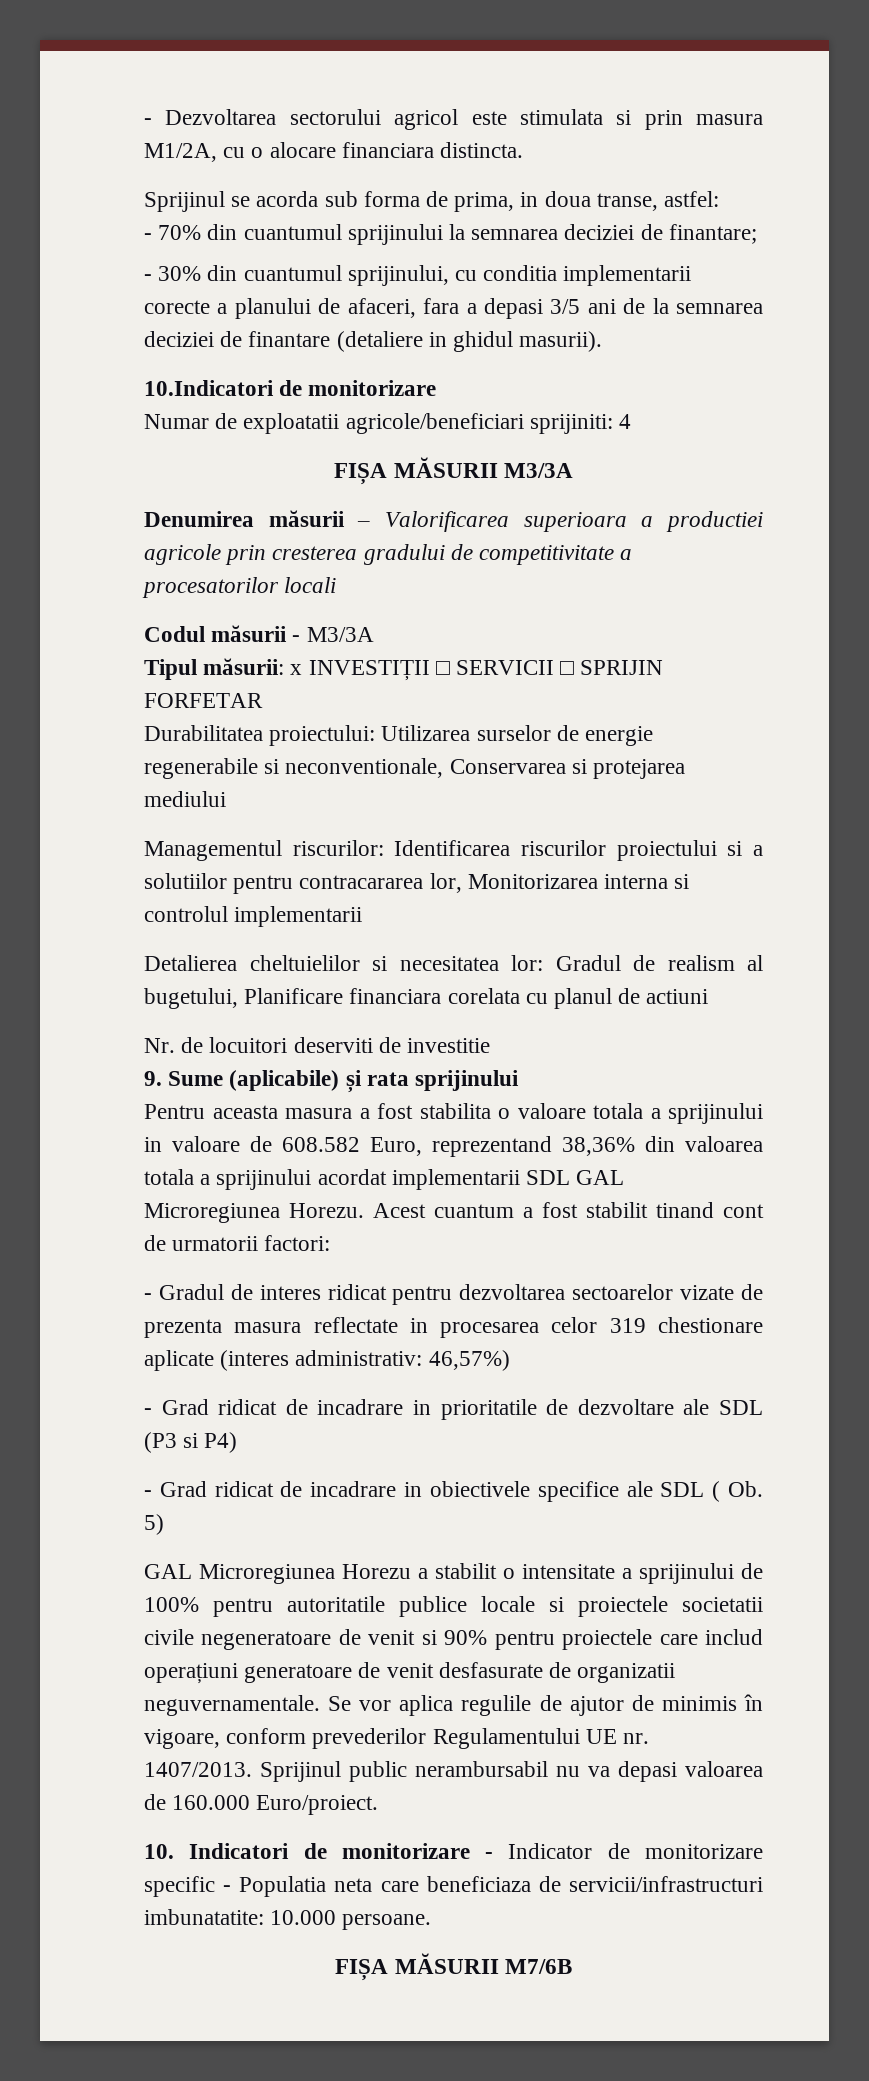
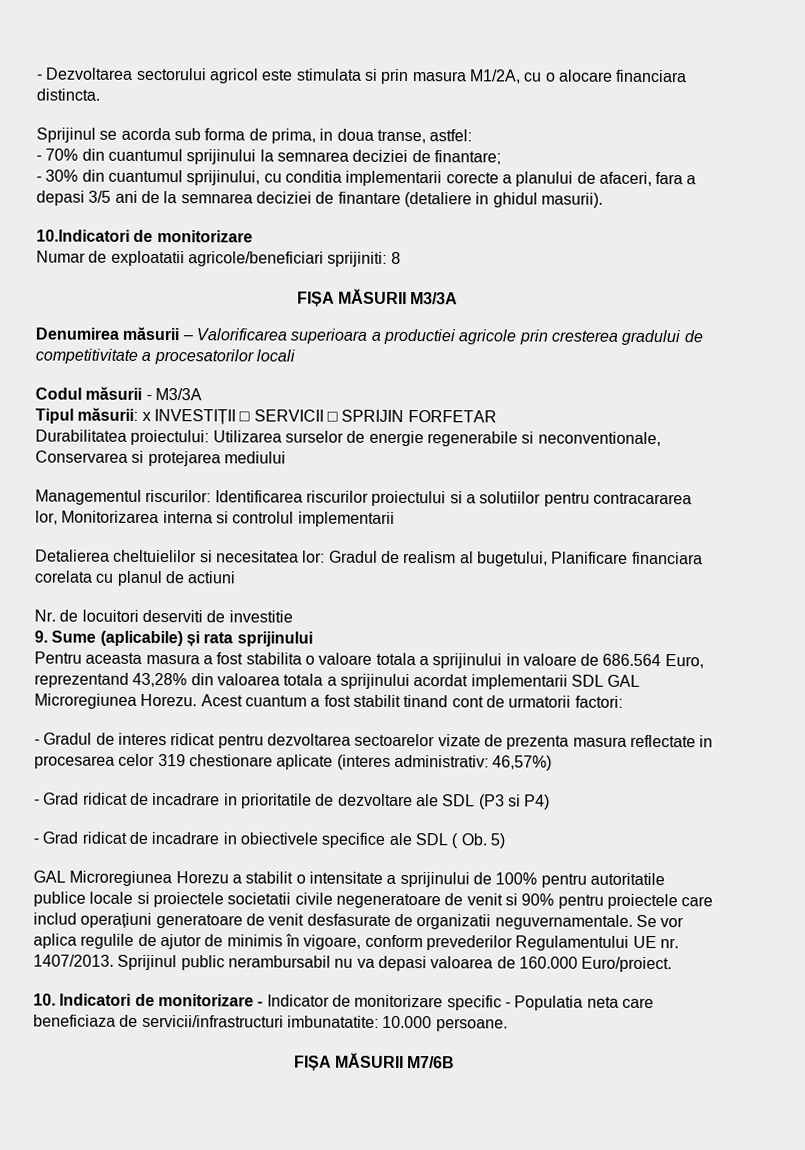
- Numar de exploatatii agricole/beneficiari sprijiniti: 4
+ Numar de exploatatii agricole/beneficiari sprijiniti: 8
- Pentru aceasta masura a fost stabilita o valoare totala a sprijinului in valoare de 608.582 Euro, reprezentand 38,36% din valoarea totala a sprijinului acordat implementarii SDL GAL Microregiunea Horezu.
+ Pentru aceasta masura a fost stabilita o valoare totala a sprijinului in valoare de 686.564 Euro, reprezentand 43,28% din valoarea totala a sprijinului acordat implementarii SDL GAL Microregiunea Horezu.

